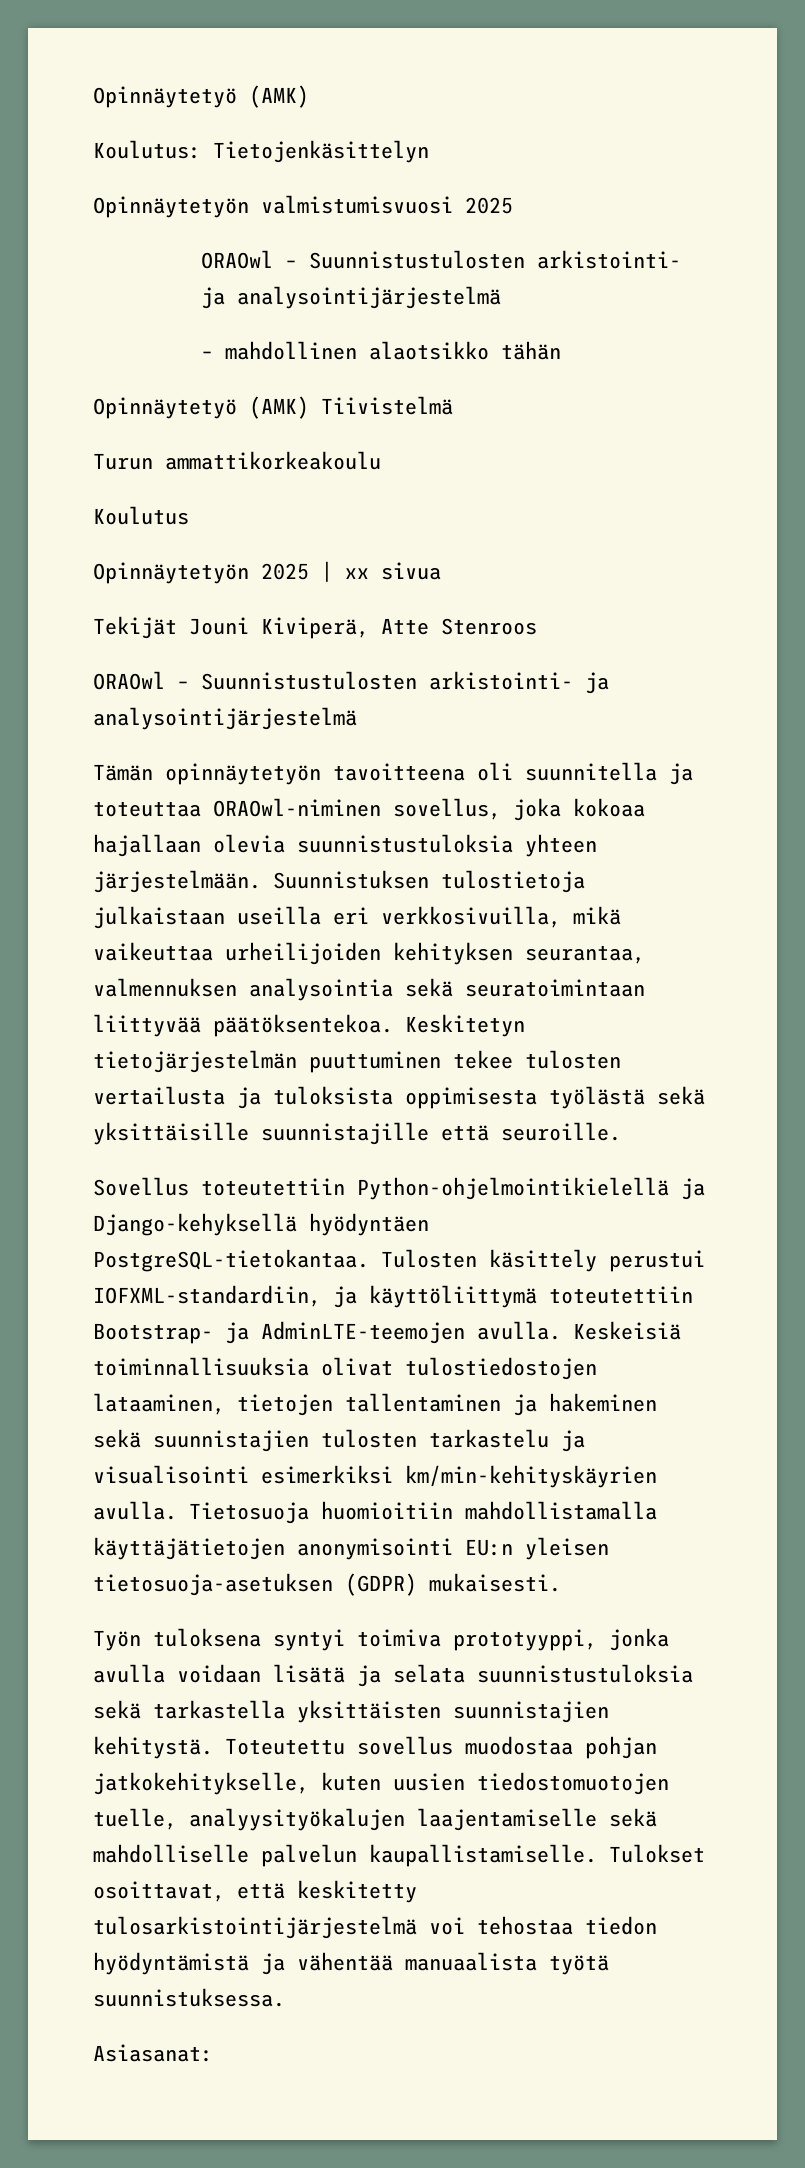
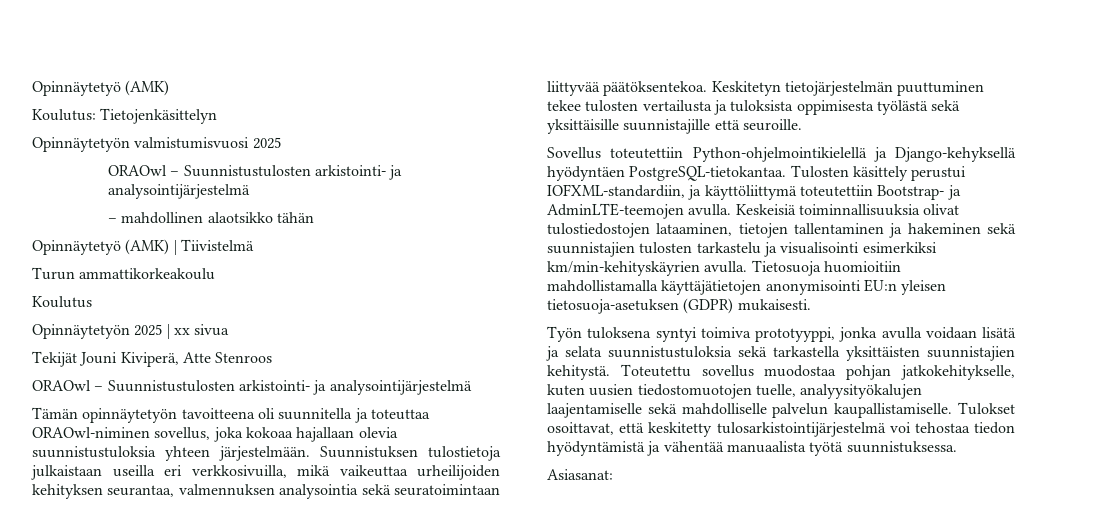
- Opinnäytetyö (AMK) Tiivistelmä
+ Opinnäytetyö (AMK) | Tiivistelmä

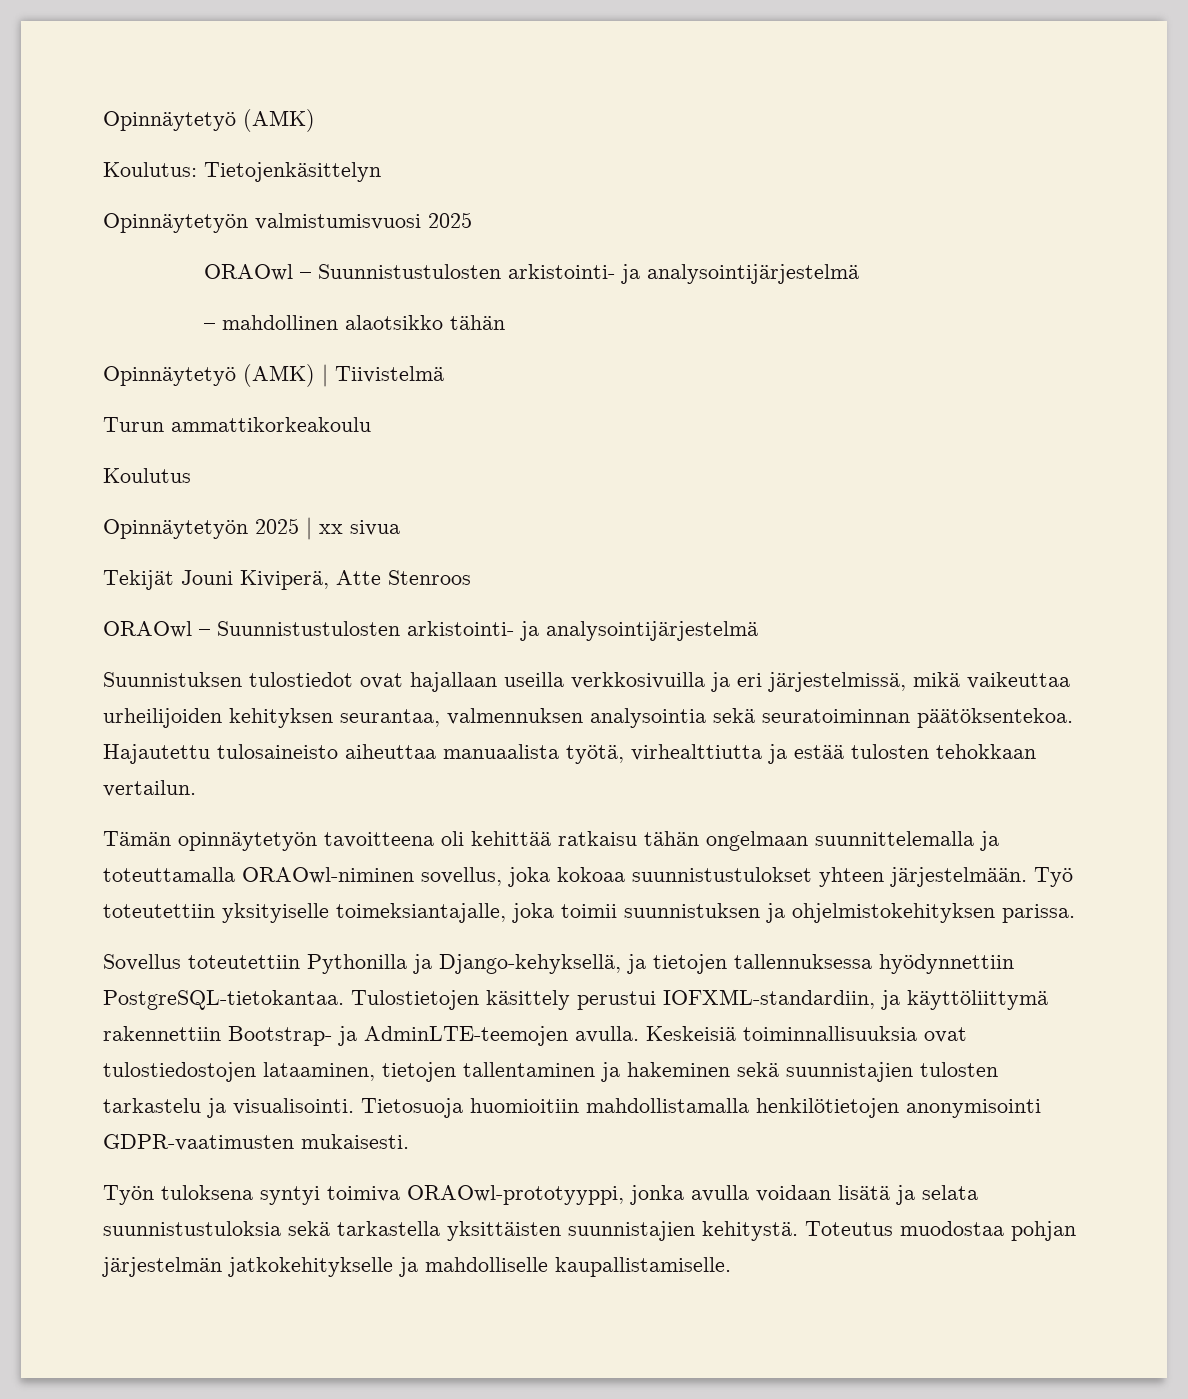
- Tämän opinnäytetyön tavoitteena oli suunnitella ja toteuttaa ORAOwl-niminen sovellus, joka kokoaa hajallaan olevia suunnistustuloksia yhteen järjestelmään. Suunnistuksen tulostietoja julkaistaan useilla eri verkkosivuilla, mikä vaikeuttaa urheilijoiden kehityksen seurantaa, valmennuksen analysointia sekä seuratoimintaan liittyvää päätöksentekoa. Keskitetyn tietojärjestelmän puuttuminen tekee tulosten vertailusta ja tuloksista oppimisesta työlästä sekä yksittäisille suunnistajille että seuroille.
- Sovellus toteutettiin Python-ohjelmointikielellä ja Django-kehyksellä hyödyntäen PostgreSQL-tietokantaa. Tulosten käsittely perustui IOFXML-standardiin, ja käyttöliittymä toteutettiin Bootstrap- ja AdminLTE-teemojen avulla.
+ Suunnistuksen tulostiedot ovat hajallaan useilla verkkosivuilla ja eri järjestelmissä, mikä vaikeuttaa urheilijoiden kehityksen seurantaa, valmennuksen analysointia sekä seuratoiminnan päätöksentekoa. Hajautettu tulosaineisto aiheuttaa manuaalista työtä, virhealttiutta ja estää tulosten tehokkaan vertailun.
+ Tämän opinnäytetyön tavoitteena oli kehittää ratkaisu tähän ongelmaan suunnittelemalla ja toteuttamalla ORAOwl-niminen sovellus, joka kokoaa suunnistustulokset yhteen järjestelmään. Työ toteutettiin yksityiselle toimeksiantajalle, joka toimii suunnistuksen ja ohjelmistokehityksen parissa.
+ Sovellus toteutettiin Pythonilla ja Django-kehyksellä, ja tietojen tallennuksessa hyödynnettiin PostgreSQL-tietokantaa. Tulostietojen käsittely perustui IOFXML-standardiin, ja käyttöliittymä rakennettiin Bootstrap- ja AdminLTE-teemojen avulla.
- Keskeisiä toiminnallisuuksia olivat tulostiedostojen lataaminen, tietojen tallentaminen ja hakeminen sekä suunnistajien tulosten tarkastelu ja visualisointi esimerkiksi km/min-kehityskäyrien avulla. Tietosuoja huomioitiin mahdollistamalla käyttäjätietojen anonymisointi EU:n yleisen tietosuoja-asetuksen (GDPR) mukaisesti.
+ Keskeisiä toiminnallisuuksia ovat tulostiedostojen lataaminen, tietojen tallentaminen ja hakeminen sekä suunnistajien tulosten tarkastelu ja visualisointi. Tietosuoja huomioitiin mahdollistamalla henkilötietojen anonymisointi GDPR-vaatimusten mukaisesti.
- Työn tuloksena syntyi toimiva prototyyppi, jonka avulla voidaan lisätä ja selata suunnistustuloksia sekä tarkastella yksittäisten suunnistajien kehitystä.
+ Työn tuloksena syntyi toimiva ORAOwl-prototyyppi, jonka avulla voidaan lisätä ja selata suunnistustuloksia sekä tarkastella yksittäisten suunnistajien kehitystä.
- Toteutettu sovellus muodostaa pohjan jatkokehitykselle, kuten uusien tiedostomuotojen tuelle, analyysityökalujen laajentamiselle sekä mahdolliselle palvelun kaupallistamiselle. Tulokset osoittavat, että keskitetty tulosarkistointijärjestelmä voi tehostaa tiedon hyödyntämistä ja vähentää manuaalista työtä suunnistuksessa.
- Asiasanat:
+ Toteutus muodostaa pohjan järjestelmän jatkokehitykselle ja mahdolliselle kaupallistamiselle.

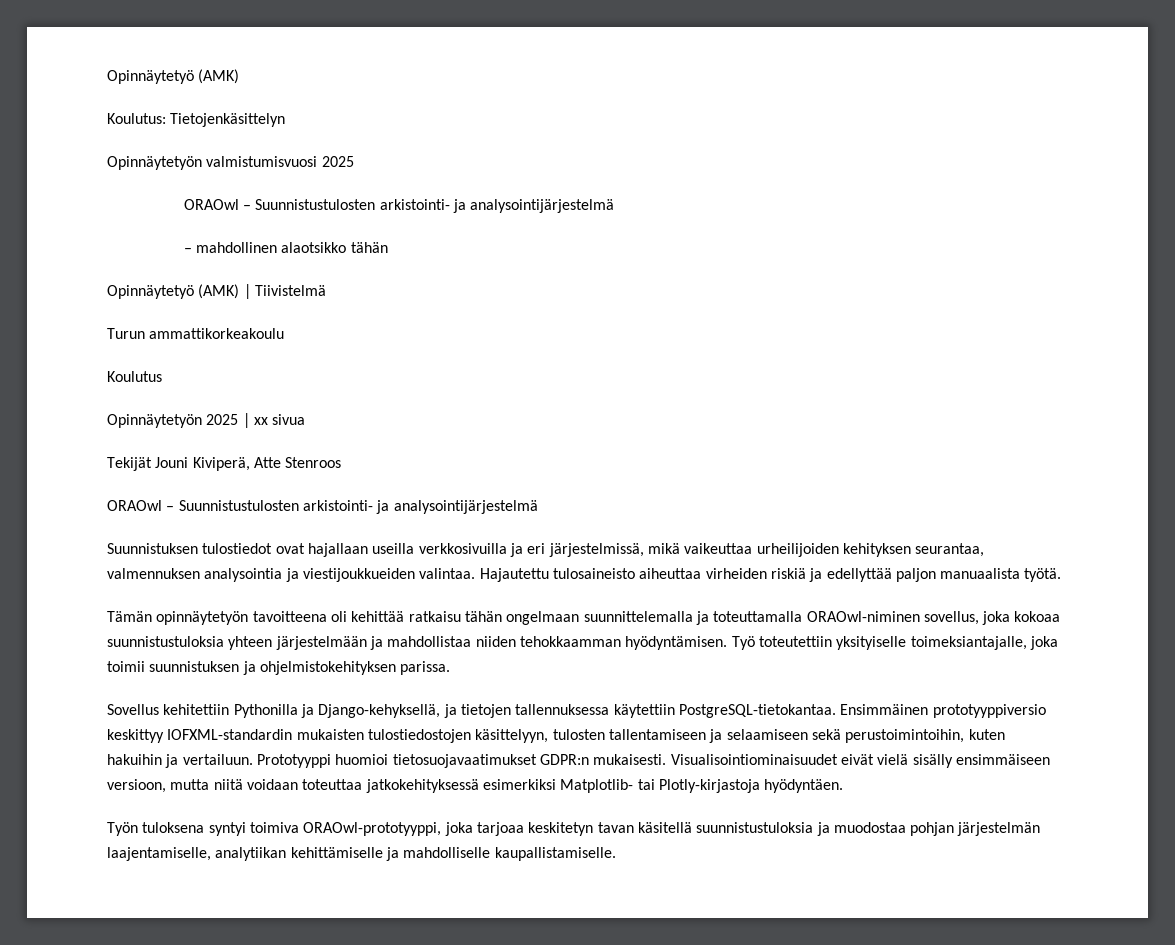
- Suunnistuksen tulostiedot ovat hajallaan useilla verkkosivuilla ja eri järjestelmissä, mikä vaikeuttaa urheilijoiden kehityksen seurantaa, valmennuksen analysointia sekä seuratoiminnan päätöksentekoa. Hajautettu tulosaineisto aiheuttaa manuaalista työtä, virhealttiutta ja estää tulosten tehokkaan vertailun.
+ Suunnistuksen tulostiedot ovat hajallaan useilla verkkosivuilla ja eri järjestelmissä, mikä vaikeuttaa urheilijoiden kehityksen seurantaa, valmennuksen analysointia ja viestijoukkueiden valintaa. Hajautettu tulosaineisto aiheuttaa virheiden riskiä ja edellyttää paljon manuaalista työtä.
- Tämän opinnäytetyön tavoitteena oli kehittää ratkaisu tähän ongelmaan suunnittelemalla ja toteuttamalla ORAOwl-niminen sovellus, joka kokoaa suunnistustulokset yhteen järjestelmään.
+ Tämän opinnäytetyön tavoitteena oli kehittää ratkaisu tähän ongelmaan suunnittelemalla ja toteuttamalla ORAOwl-niminen sovellus, joka kokoaa suunnistustuloksia yhteen järjestelmään ja mahdollistaa niiden tehokkaamman hyödyntämisen.
- Sovellus toteutettiin Pythonilla ja Django-kehyksellä, ja tietojen tallennuksessa hyödynnettiin PostgreSQL-tietokantaa. Tulostietojen käsittely perustui IOFXML-standardiin, ja käyttöliittymä rakennettiin Bootstrap- ja AdminLTE-teemojen avulla. Keskeisiä toiminnallisuuksia ovat tulostiedostojen lataaminen, tietojen tallentaminen ja hakeminen sekä suunnistajien tulosten tarkastelu ja visualisointi. Tietosuoja huomioitiin mahdollistamalla henkilötietojen anonymisointi GDPR-vaatimusten mukaisesti.
+ Sovellus kehitettiin Pythonilla ja Django-kehyksellä, ja tietojen tallennuksessa käytettiin PostgreSQL-tietokantaa. Ensimmäinen prototyyppiversio keskittyy IOFXML-standardin mukaisten tulostiedostojen käsittelyyn, tulosten tallentamiseen ja selaamiseen sekä perustoimintoihin, kuten hakuihin ja vertailuun. Prototyyppi huomioi tietosuojavaatimukset GDPR:n mukaisesti. Visualisointiominaisuudet eivät vielä sisälly ensimmäiseen versioon, mutta niitä voidaan toteuttaa jatkokehityksessä esimerkiksi Matplotlib- tai Plotly-kirjastoja hyödyntäen.
- Työn tuloksena syntyi toimiva ORAOwl-prototyyppi, jonka avulla voidaan lisätä ja selata suunnistustuloksia sekä tarkastella yksittäisten suunnistajien kehitystä. Toteutus muodostaa pohjan järjestelmän jatkokehitykselle ja mahdolliselle kaupallistamiselle.
+ Työn tuloksena syntyi toimiva ORAOwl-prototyyppi, joka tarjoaa keskitetyn tavan käsitellä suunnistustuloksia ja muodostaa pohjan järjestelmän laajentamiselle, analytiikan kehittämiselle ja mahdolliselle kaupallistamiselle.

